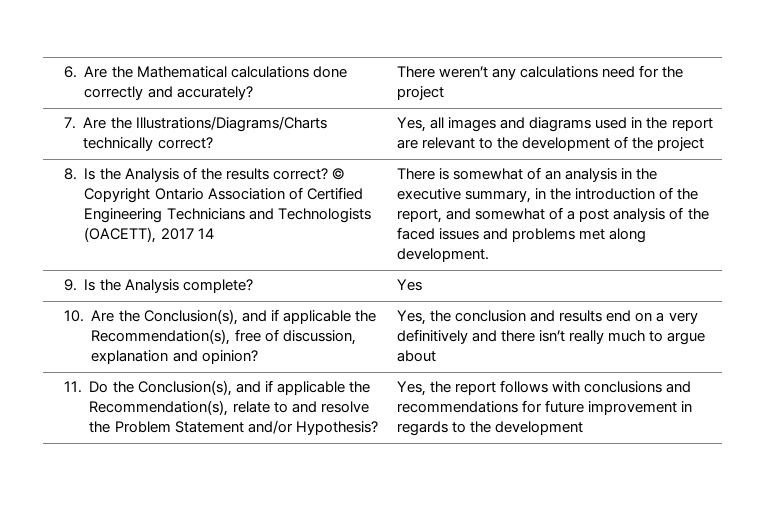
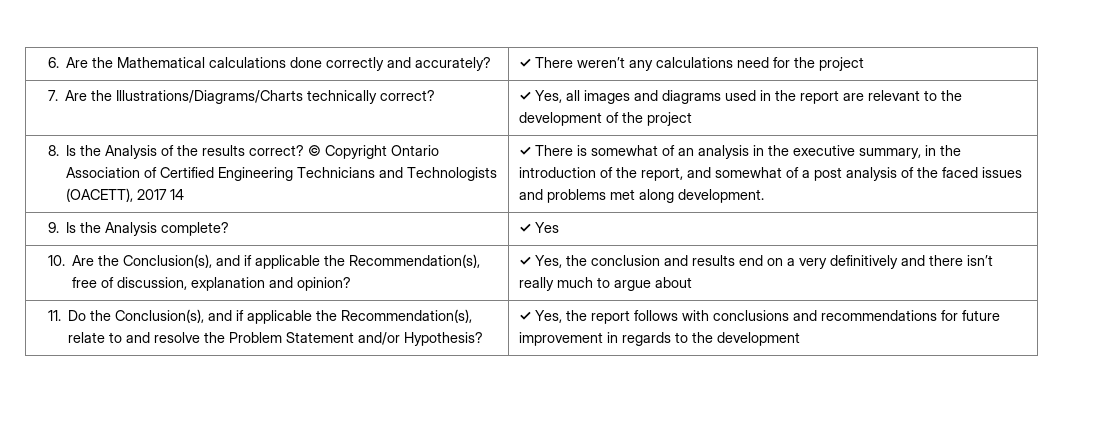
- 6. Are the Mathematical calculations done correctly and accurately? | There weren’t any calculations need for the project
+ 6. Are the Mathematical calculations done correctly and accurately? | ✓ There weren’t any calculations need for the project
- 7. Are the Illustrations/Diagrams/Charts technically correct? | Yes, all images and diagrams used in the report are relevant to the development of the project
+ 7. Are the Illustrations/Diagrams/Charts technically correct? | ✓ Yes, all images and diagrams used in the report are relevant to the development of the project
- There is somewhat of an analysis in the executive summary, in the introduction of the report, and somewhat of a post analysis of the faced issues and problems met along development.
+ ✓ There is somewhat of an analysis in the executive summary, in the introduction of the report, and somewhat of a post analysis of the faced issues and problems met along development.
- 9. Is the Analysis complete? | Yes
+ 9. Is the Analysis complete? | ✓ Yes
- 10. Are the Conclusion(s), and if applicable the Recommendation(s), free of discussion, explanation and opinion? | Yes, the conclusion and results end on a very definitively and there isn’t really much to argue about
+ 10. Are the Conclusion(s), and if applicable the Recommendation(s), free of discussion, explanation and opinion? | ✓ Yes, the conclusion and results end on a very definitively and there isn’t really much to argue about
- 11. Do the Conclusion(s), and if applicable the Recommendation(s), relate to and resolve the Problem Statement and/or Hypothesis? | Yes, the report follows with conclusions and recommendations for future improvement in regards to the development
+ 11. Do the Conclusion(s), and if applicable the Recommendation(s), relate to and resolve the Problem Statement and/or Hypothesis? | ✓ Yes, the report follows with conclusions and recommendations for future improvement in regards to the development

